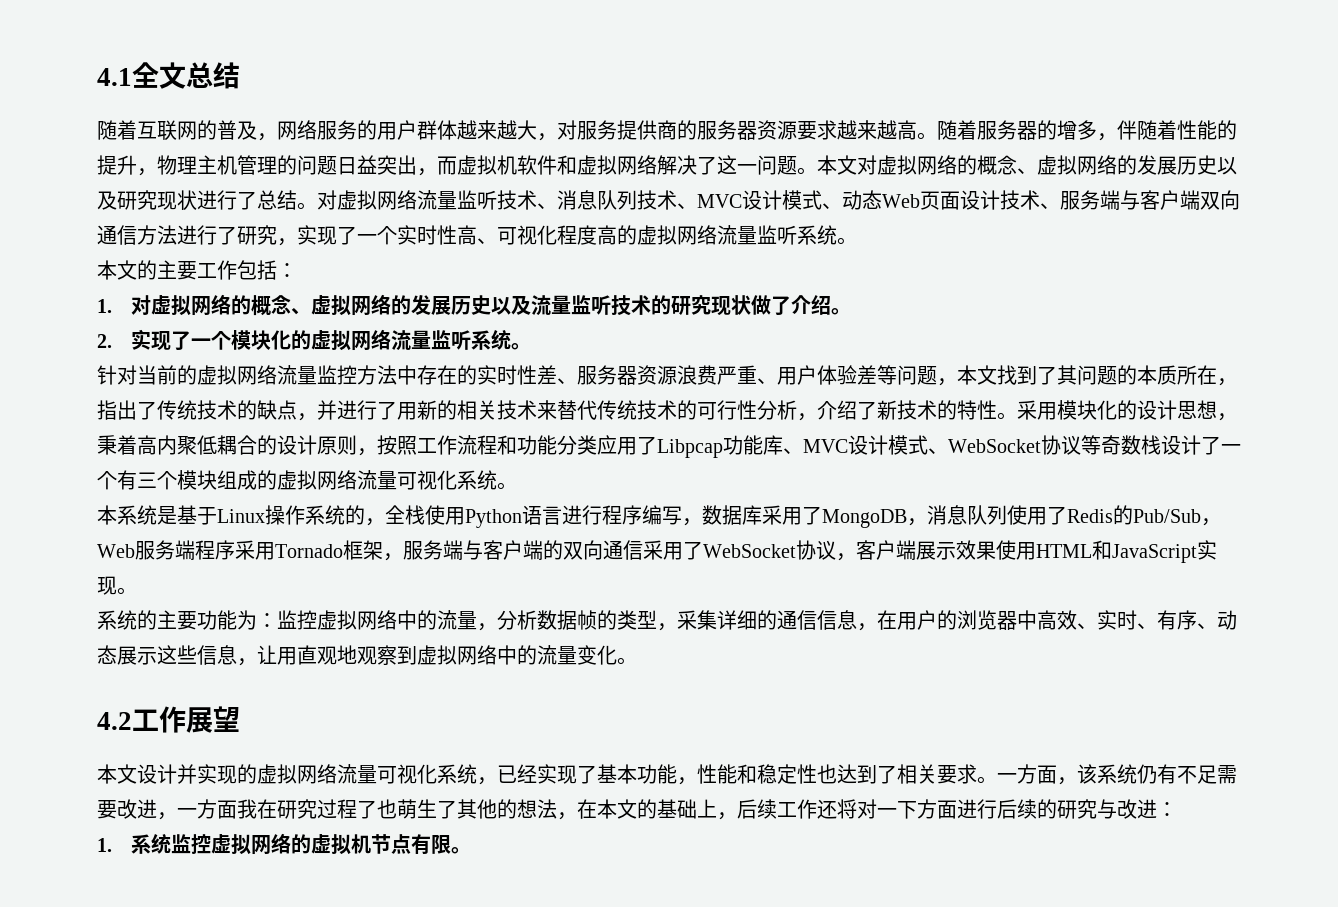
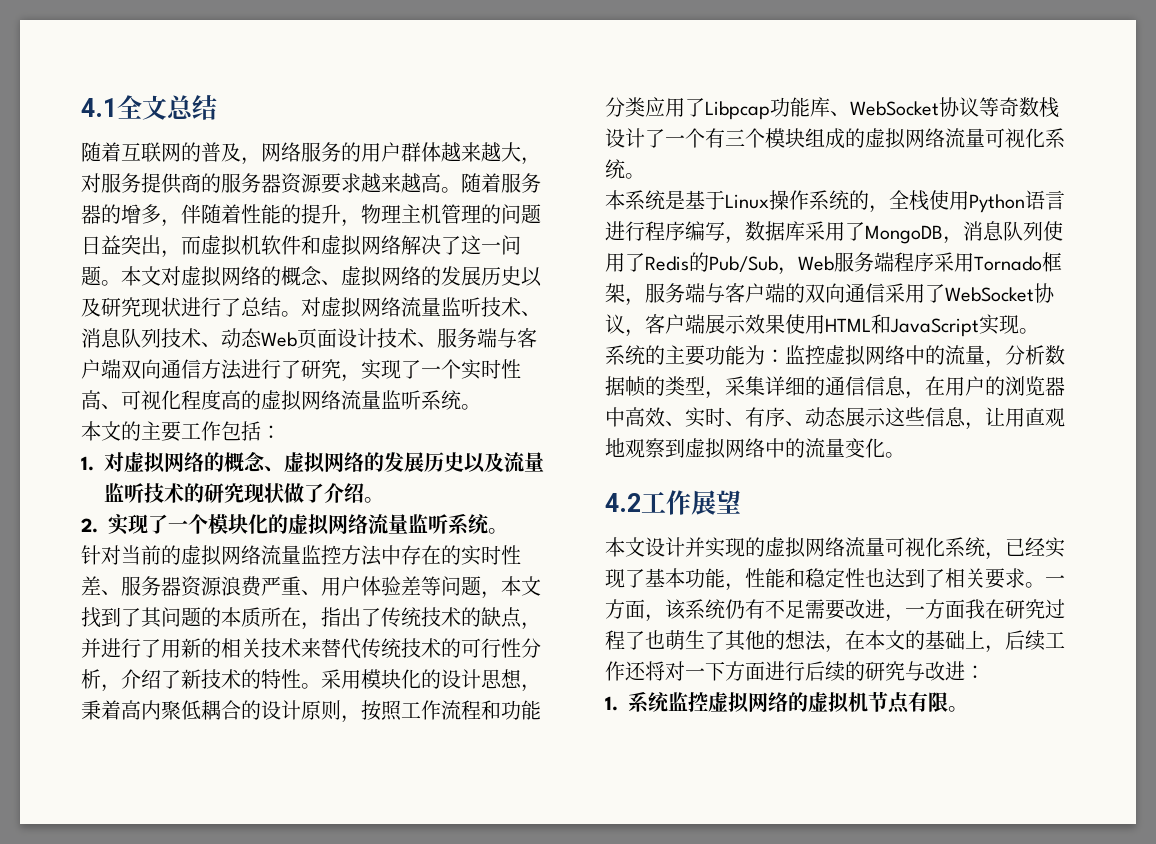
- 对虚拟网络流量监听技术、消息队列技术、MVC设计模式、动态Web页面设计技术、服务端与客户端双向通信方法进行了研究，实现了一个实时性高、可视化程度高的虚拟网络流量监听系统。
+ 对虚拟网络流量监听技术、消息队列技术、动态Web页面设计技术、服务端与客户端双向通信方法进行了研究，实现了一个实时性高、可视化程度高的虚拟网络流量监听系统。
- 采用模块化的设计思想，秉着高内聚低耦合的设计原则，按照工作流程和功能分类应用了Libpcap功能库、MVC设计模式、WebSocket协议等奇数栈设计了一个有三个模块组成的虚拟网络流量可视化系统。
+ 采用模块化的设计思想，秉着高内聚低耦合的设计原则，按照工作流程和功能分类应用了Libpcap功能库、WebSocket协议等奇数栈设计了一个有三个模块组成的虚拟网络流量可视化系统。

